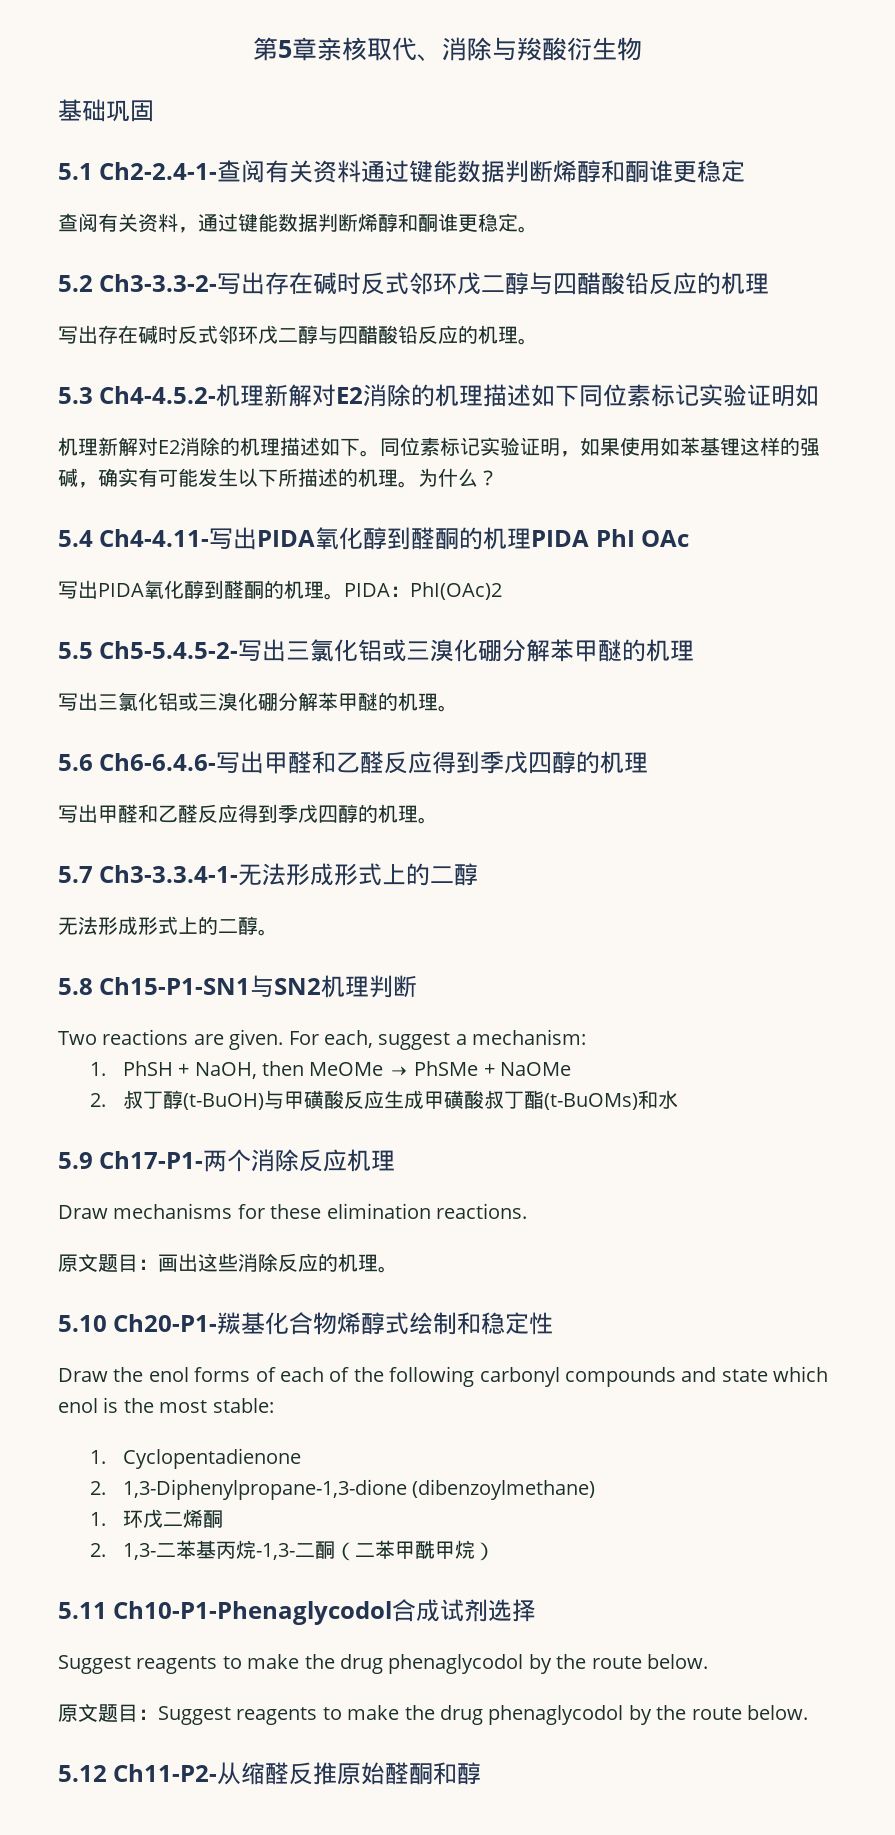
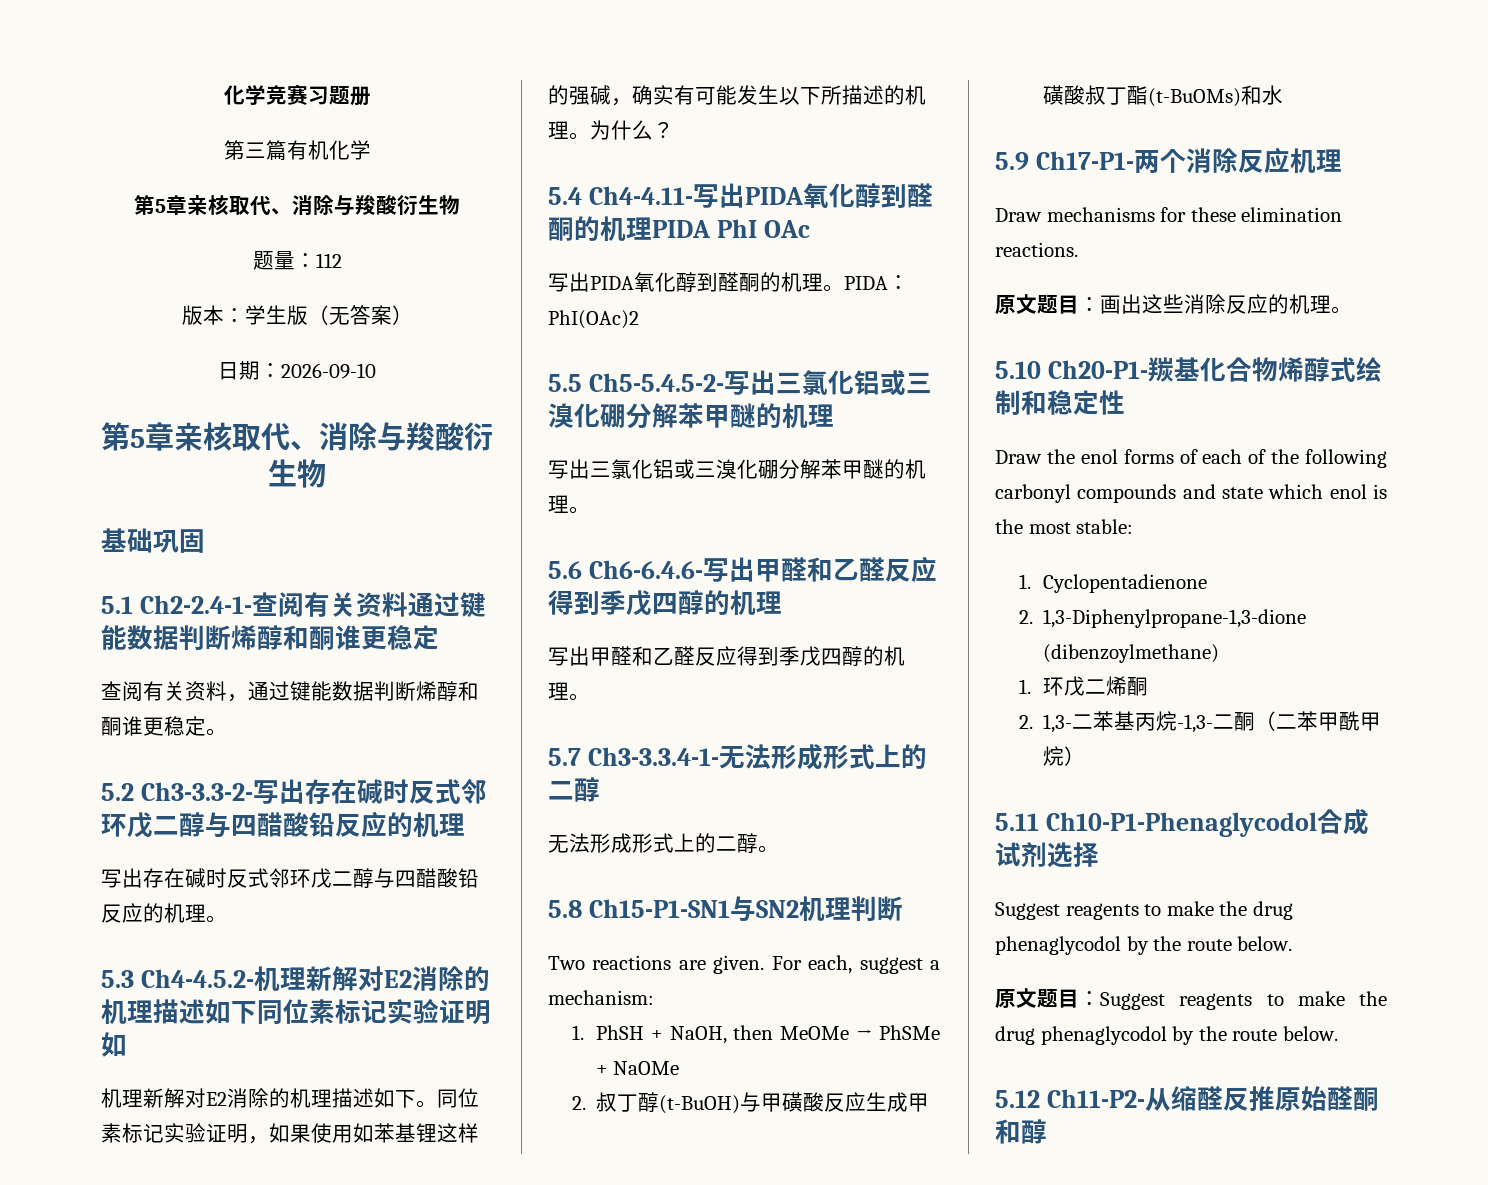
+ 化学竞赛习题册
+ 第三篇有机化学
+ 第5章亲核取代、消除与羧酸衍生物
+ 题量：112
+ 版本：学生版（无答案）
+ 日期：2026-09-10

